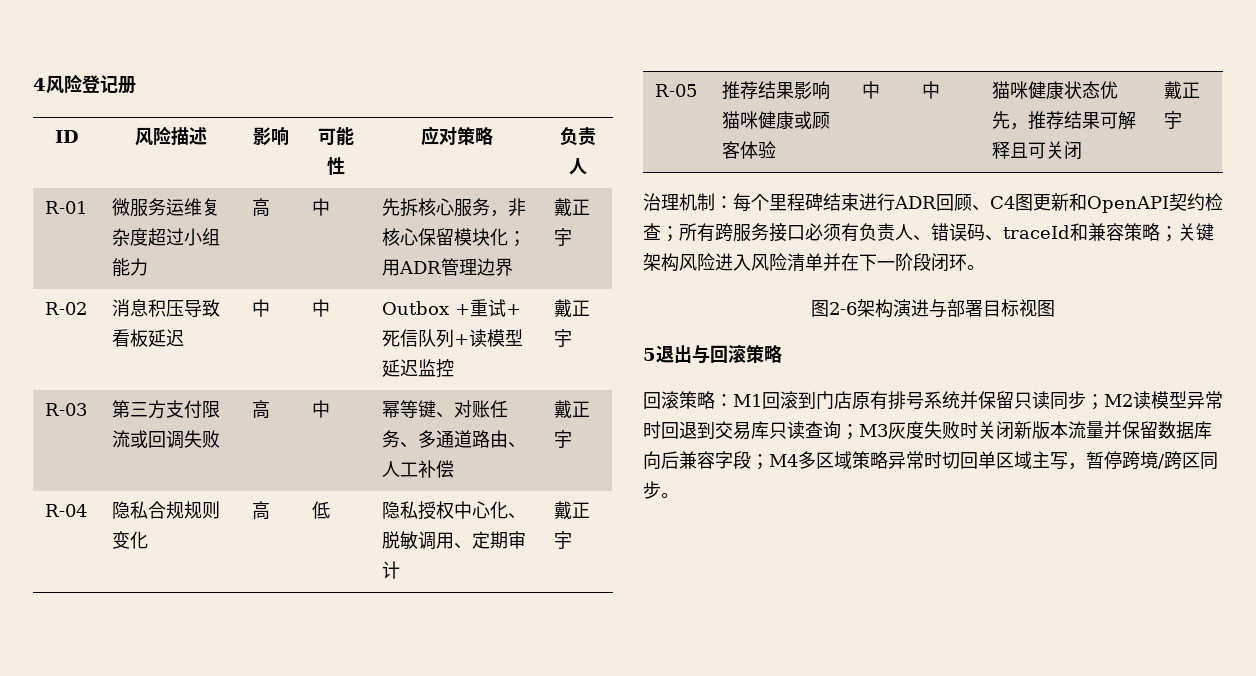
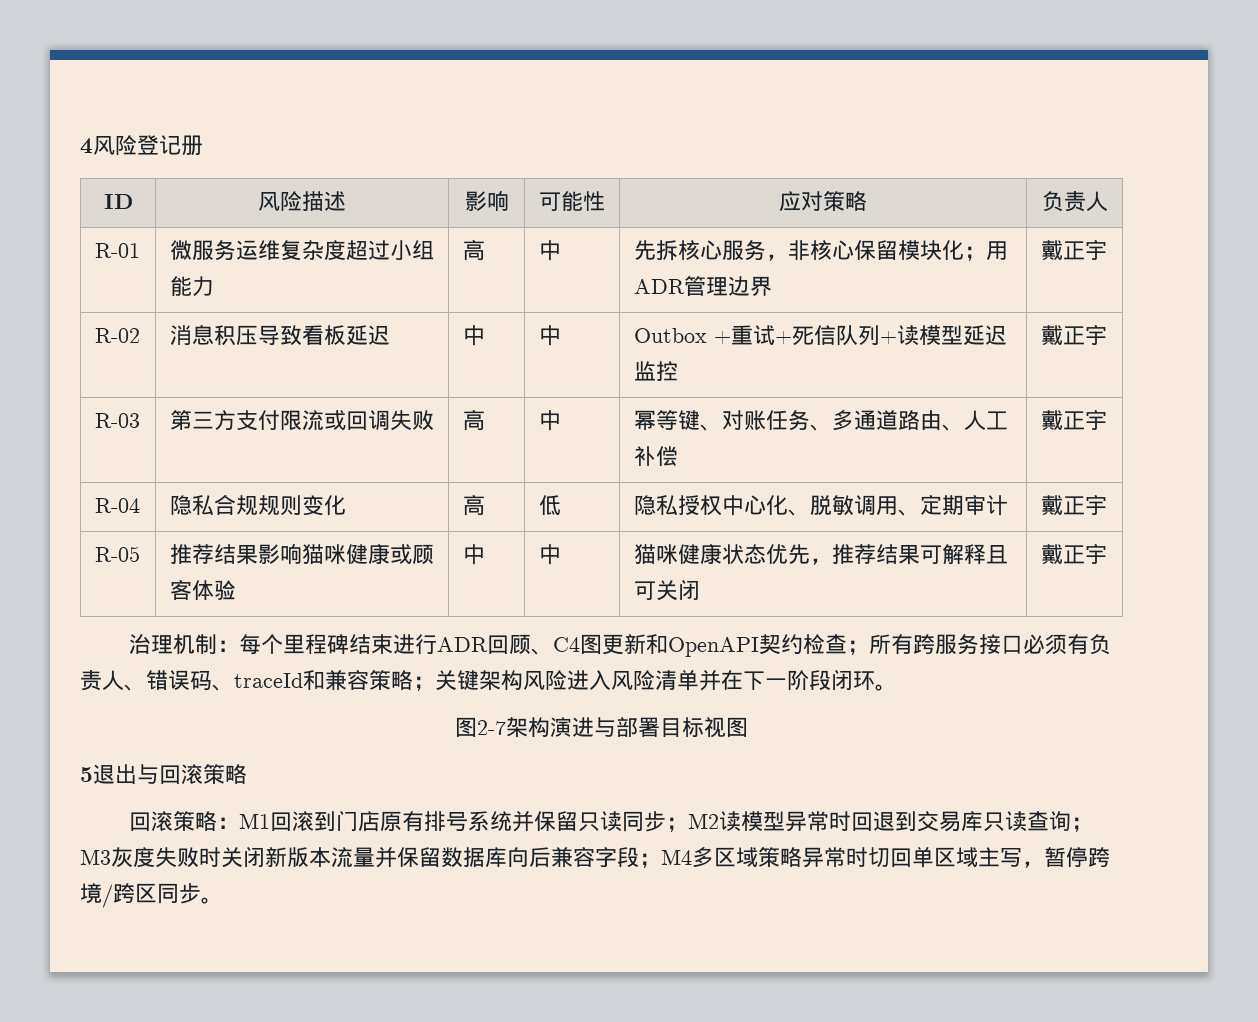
- 图2-6架构演进与部署目标视图
+ 图2-7架构演进与部署目标视图

